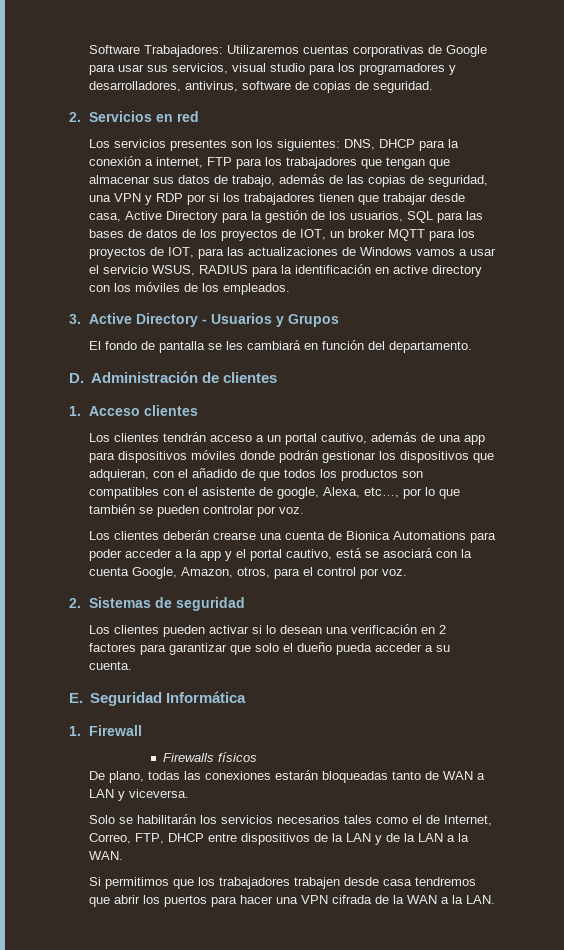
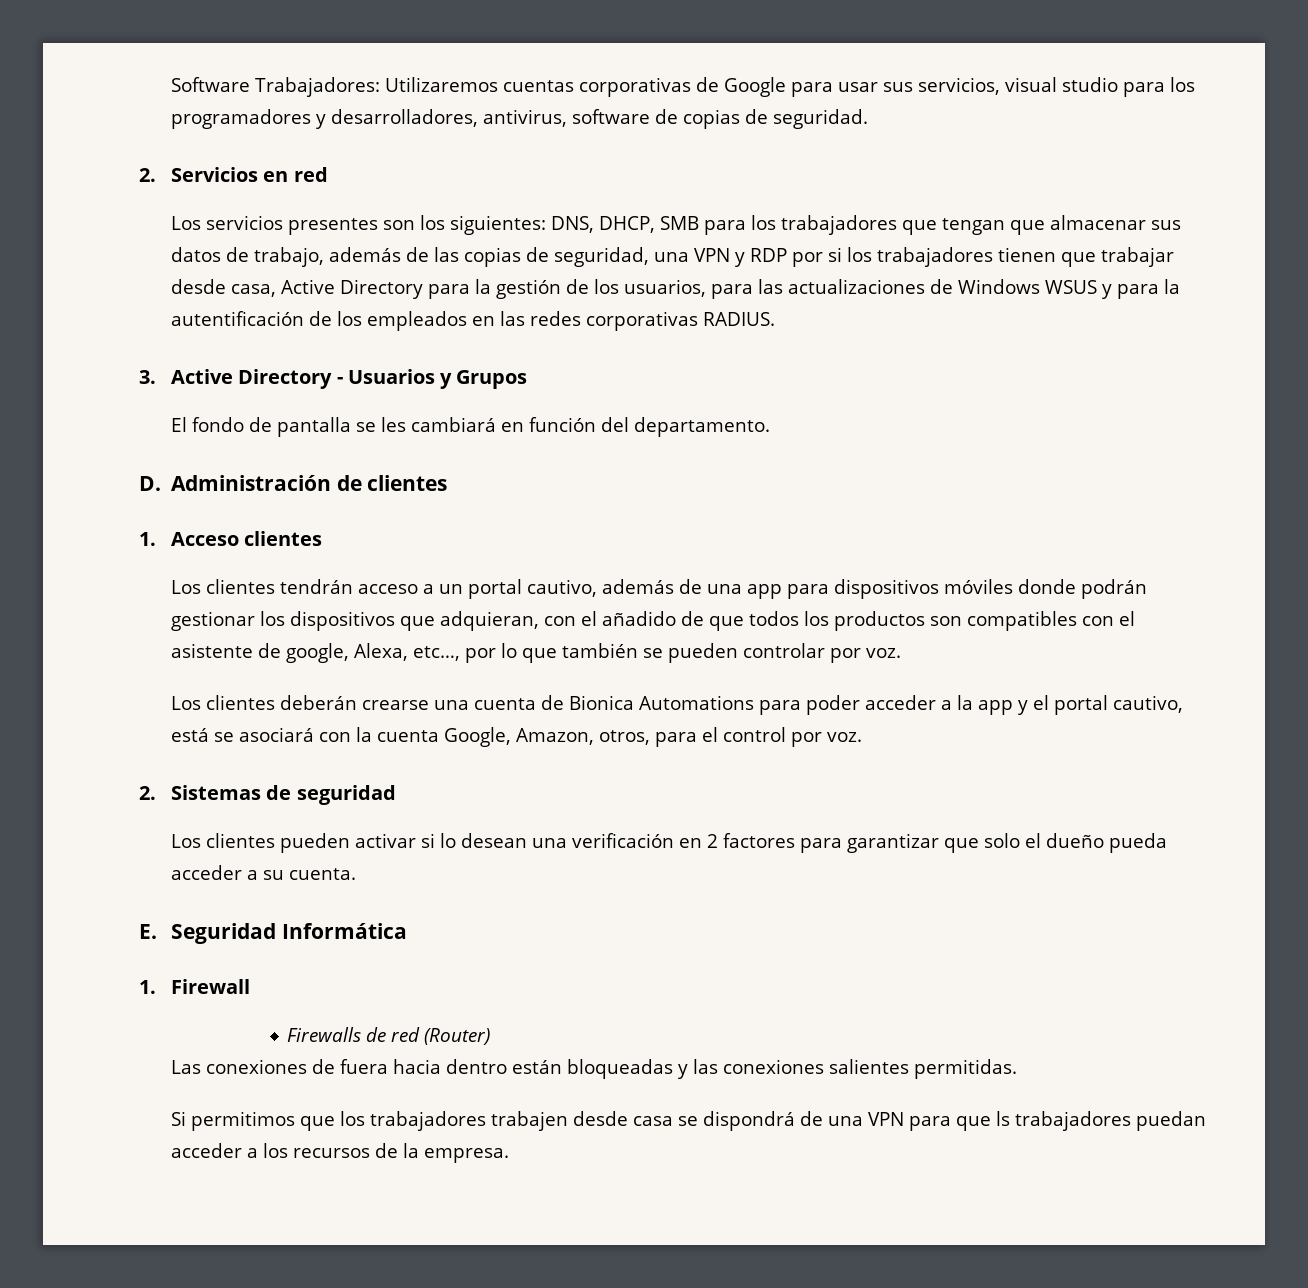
- Los servicios presentes son los siguientes: DNS, DHCP para la conexión a internet, FTP para los trabajadores que tengan que almacenar sus datos de trabajo, además de las copias de seguridad, una VPN y RDP por si los trabajadores tienen que trabajar desde casa, Active Directory para la gestión de los usuarios, SQL para las bases de datos de los proyectos de IOT, un broker MQTT para los proyectos de IOT, para las actualizaciones de Windows vamos a usar el servicio WSUS, RADIUS para la identificación en active directory con los móviles de los empleados.
+ Los servicios presentes son los siguientes: DNS, DHCP, SMB para los trabajadores que tengan que almacenar sus datos de trabajo, además de las copias de seguridad, una VPN y RDP por si los trabajadores tienen que trabajar desde casa, Active Directory para la gestión de los usuarios, para las actualizaciones de Windows WSUS y para la autentificación de los empleados en las redes corporativas RADIUS.
- Firewalls físicos
- De plano, todas las conexiones estarán bloqueadas tanto de WAN a LAN y viceversa.
- Solo se habilitarán los servicios necesarios tales como el de Internet, Correo, FTP, DHCP entre dispositivos de la LAN y de la LAN a la WAN.
+ Firewalls de red (Router)
+ Las conexiones de fuera hacia dentro están bloqueadas y las conexiones salientes permitidas.
- Si permitimos que los trabajadores trabajen desde casa tendremos que abrir los puertos para hacer una VPN cifrada de la WAN a la LAN.
+ Si permitimos que los trabajadores trabajen desde casa se dispondrá de una VPN para que ls trabajadores puedan acceder a los recursos de la empresa.

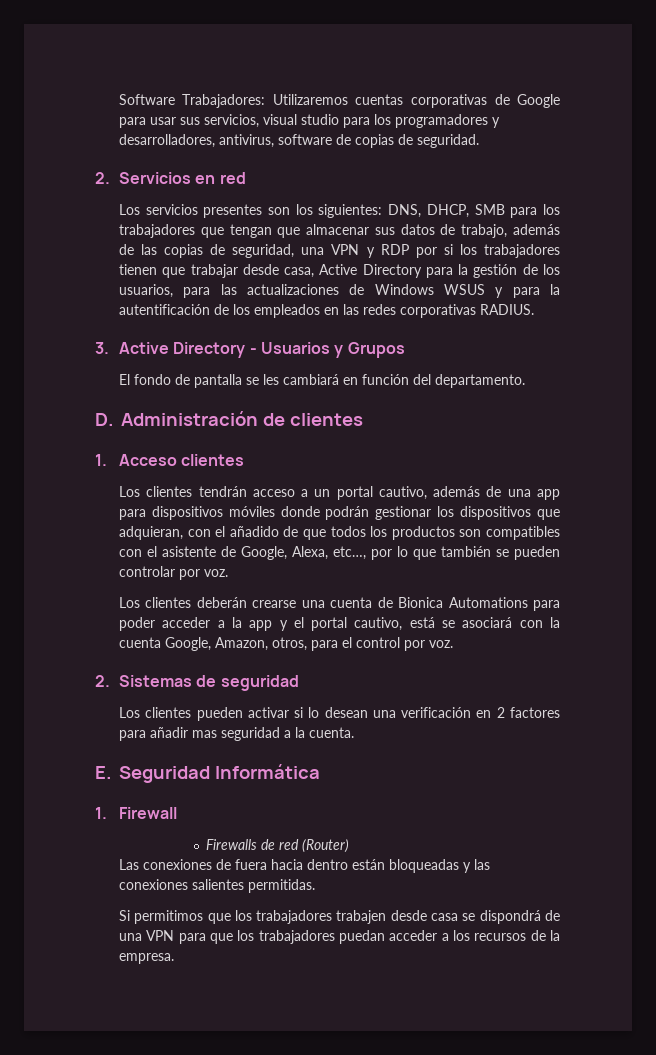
- Los clientes tendrán acceso a un portal cautivo, además de una app para dispositivos móviles donde podrán gestionar los dispositivos que adquieran, con el añadido de que todos los productos son compatibles con el asistente de google, Alexa, etc…, por lo que también se pueden controlar por voz.
+ Los clientes tendrán acceso a un portal cautivo, además de una app para dispositivos móviles donde podrán gestionar los dispositivos que adquieran, con el añadido de que todos los productos son compatibles con el asistente de Google, Alexa, etc…, por lo que también se pueden controlar por voz.
- Los clientes pueden activar si lo desean una verificación en 2 factores para garantizar que solo el dueño pueda acceder a su cuenta.
+ Los clientes pueden activar si lo desean una verificación en 2 factores para añadir mas seguridad a la cuenta.
- Si permitimos que los trabajadores trabajen desde casa se dispondrá de una VPN para que ls trabajadores puedan acceder a los recursos de la empresa.
+ Si permitimos que los trabajadores trabajen desde casa se dispondrá de una VPN para que los trabajadores puedan acceder a los recursos de la empresa.

